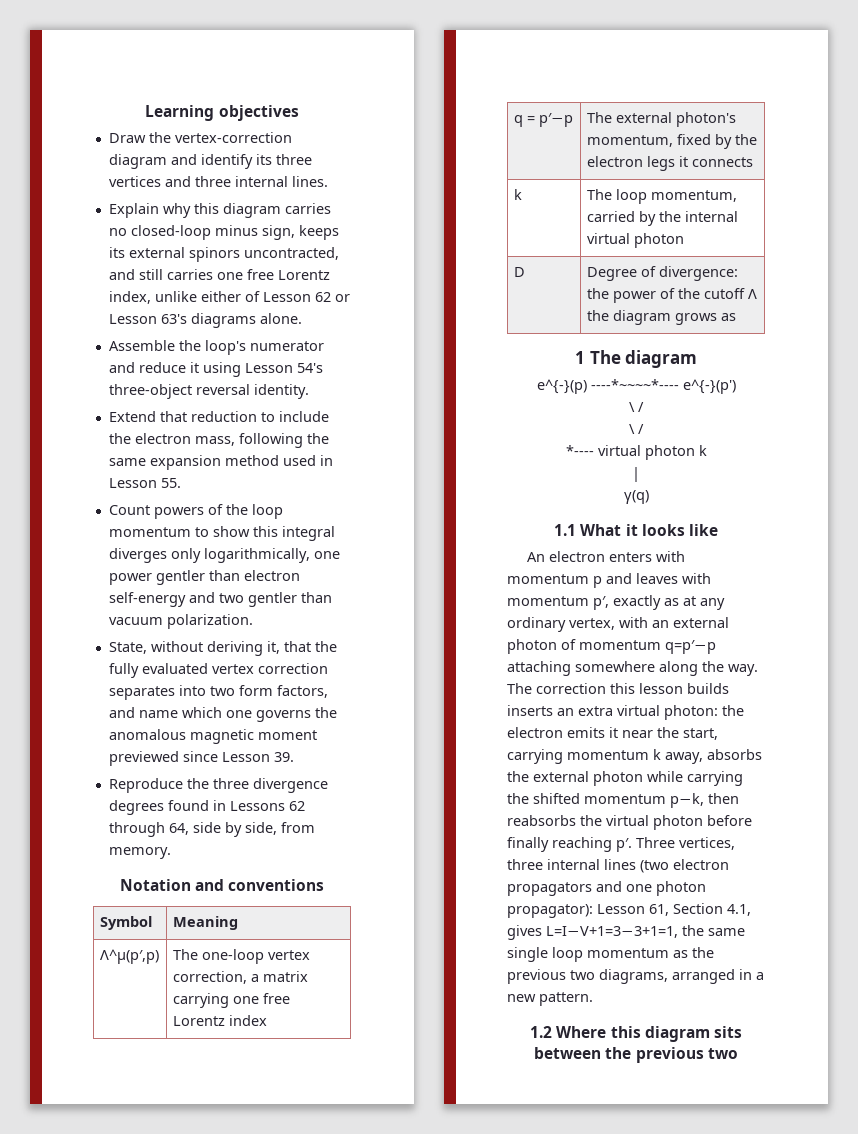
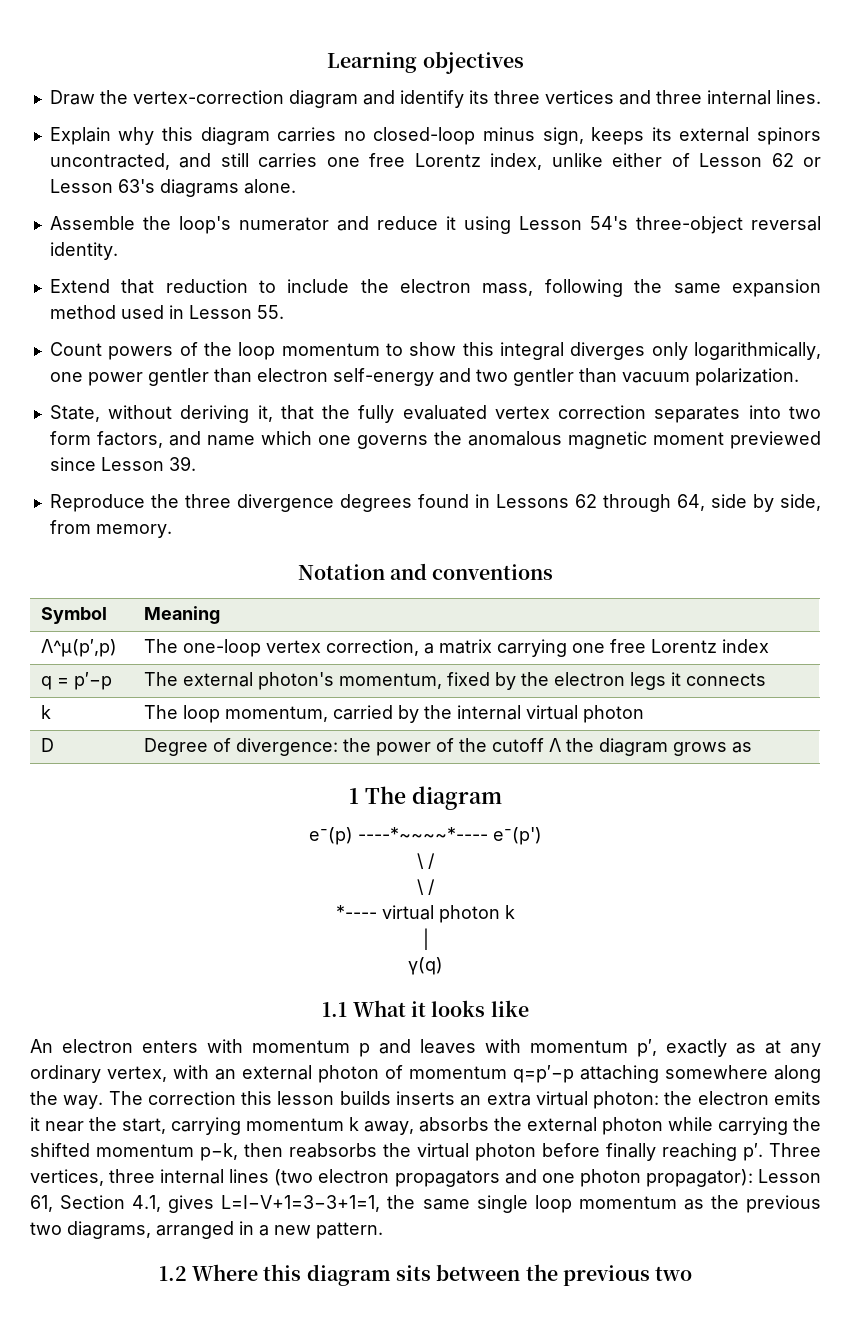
- e^{-}(p) ----*~~~~*---- e^{-}(p')
+ e⁻(p) ----*~~~~*---- e⁻(p')

